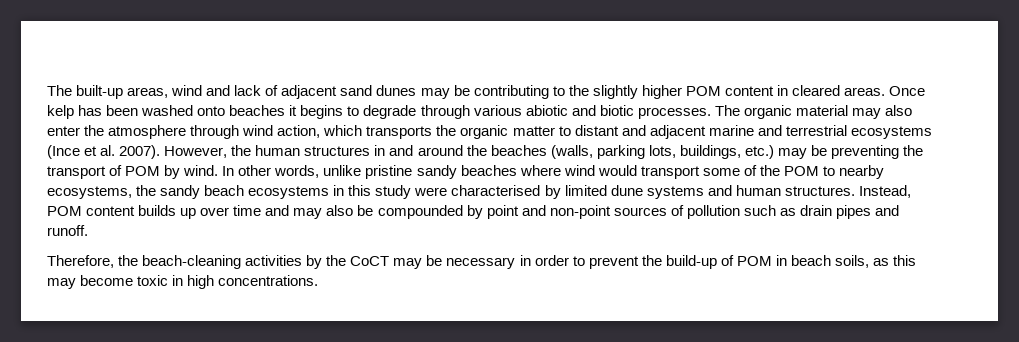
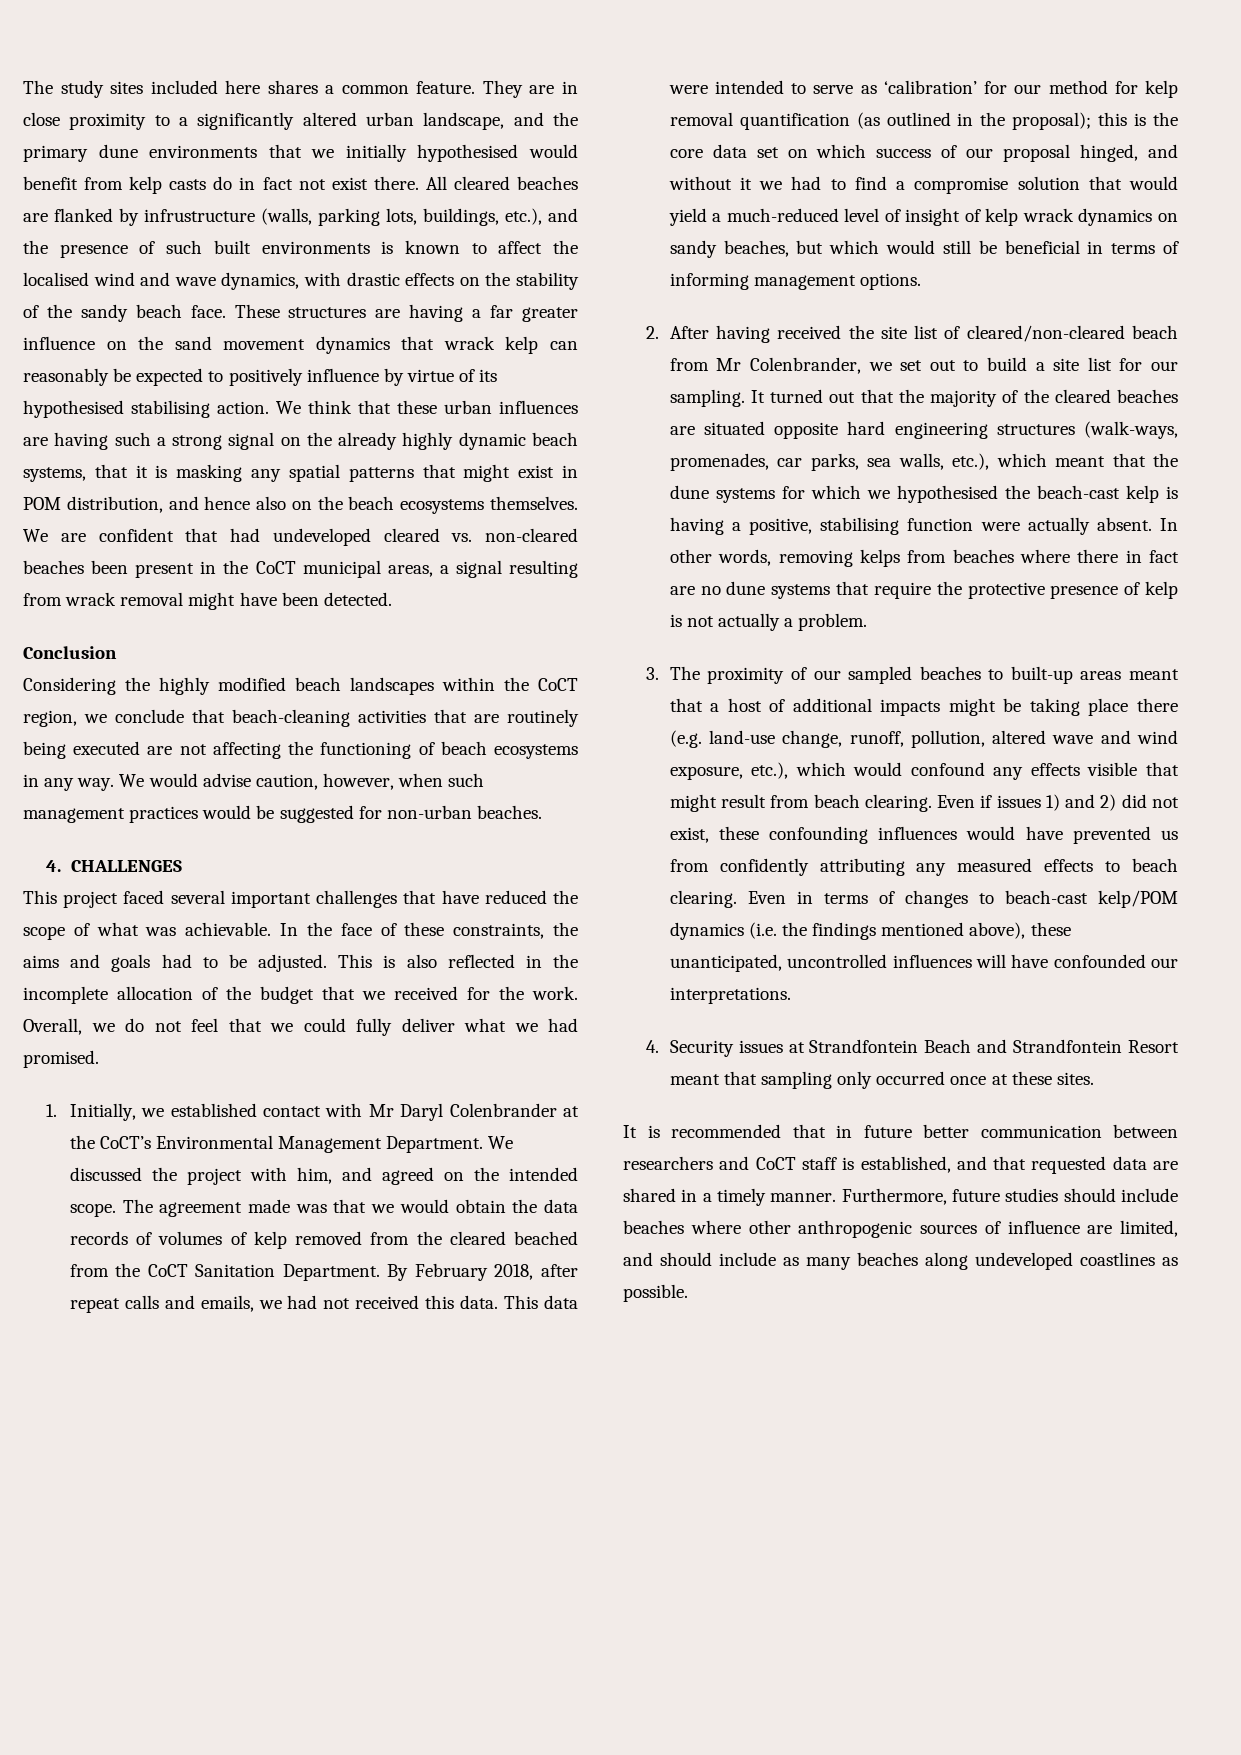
- The built-up areas, wind and lack of adjacent sand dunes may be contributing to the slightly higher POM content in cleared areas. Once kelp has been washed onto beaches it begins to degrade through various abiotic and biotic processes. The organic material may also enter the atmosphere through wind action, which transports the organic matter to distant and adjacent marine and terrestrial ecosystems (Ince et al. 2007). However, the human structures in and around the beaches (walls, parking lots, buildings, etc.) may be preventing the transport of POM by wind. In other words, unlike pristine sandy beaches where wind would transport some of the POM to nearby ecosystems, the sandy beach ecosystems in this study were characterised by limited dune systems and human structures. Instead, POM content builds up over time and may also be compounded by point and non-point sources of pollution such as drain pipes and runoff.
- Therefore, the beach-cleaning activities by the CoCT may be necessary in order to prevent the build-up of POM in beach soils, as this may become toxic in high concentrations.
+ The study sites included here shares a common feature. They are in close proximity to a significantly altered urban landscape, and the primary dune environments that we initially hypothesised would benefit from kelp casts do in fact not exist there. All cleared beaches are flanked by infrustructure (walls, parking lots, buildings, etc.), and the presence of such built environments is known to affect the localised wind and wave dynamics, with drastic effects on the stability of the sandy beach face. These structures are having a far greater influence on the sand movement dynamics that wrack kelp can reasonably be expected to positively influence by virtue of its hypothesised stabilising action. We think that these urban influences are having such a strong signal on the already highly dynamic beach systems, that it is masking any spatial patterns that might exist in POM distribution, and hence also on the beach ecosystems themselves. We are confident that had undeveloped cleared vs. non-cleared beaches been present in the CoCT municipal areas, a signal resulting from wrack removal might have been detected.
+ Conclusion
+ Considering the highly modified beach landscapes within the CoCT region, we conclude that beach-cleaning activities that are routinely being executed are not affecting the functioning of beach ecosystems in any way. We would advise caution, however, when such management practices would be suggested for non-urban beaches.
+ 4. CHALLENGES
+ This project faced several important challenges that have reduced the scope of what was achievable. In the face of these constraints, the aims and goals had to be adjusted. This is also reflected in the incomplete allocation of the budget that we received for the work. Overall, we do not feel that we could fully deliver what we had promised.
+ 1. Initially, we established contact with Mr Daryl Colenbrander at the CoCT’s Environmental Management Department. We discussed the project with him, and agreed on the intended scope. The agreement made was that we would obtain the data records of volumes of kelp removed from the cleared beached from the CoCT Sanitation Department. By February 2018, after repeat calls and emails, we had not received this data. This data were intended to serve as ‘calibration’ for our method for kelp removal quantification (as outlined in the proposal); this is the core data set on which success of our proposal hinged, and without it we had to find a compromise solution that would yield a much-reduced level of insight of kelp wrack dynamics on sandy beaches, but which would still be beneficial in terms of informing management options.
+ 2. After having received the site list of cleared/non-cleared beach from Mr Colenbrander, we set out to build a site list for our sampling. It turned out that the majority of the cleared beaches are situated opposite hard engineering structures (walk-ways, promenades, car parks, sea walls, etc.), which meant that the dune systems for which we hypothesised the beach-cast kelp is having a positive, stabilising function were actually absent. In other words, removing kelps from beaches where there in fact are no dune systems that require the protective presence of kelp is not actually a problem.
+ 3. The proximity of our sampled beaches to built-up areas meant that a host of additional impacts might be taking place there (e.g. land-use change, runoff, pollution, altered wave and wind exposure, etc.), which would confound any effects visible that might result from beach clearing. Even if issues 1) and 2) did not exist, these confounding influences would have prevented us from confidently attributing any measured effects to beach clearing. Even in terms of changes to beach-cast kelp/POM dynamics (i.e. the findings mentioned above), these unanticipated, uncontrolled influences will have confounded our interpretations.
+ 4. Security issues at Strandfontein Beach and Strandfontein Resort meant that sampling only occurred once at these sites.
+ It is recommended that in future better communication between researchers and CoCT staff is established, and that requested data are shared in a timely manner. Furthermore, future studies should include beaches where other anthropogenic sources of influence are limited, and should include as many beaches along undeveloped coastlines as possible.

